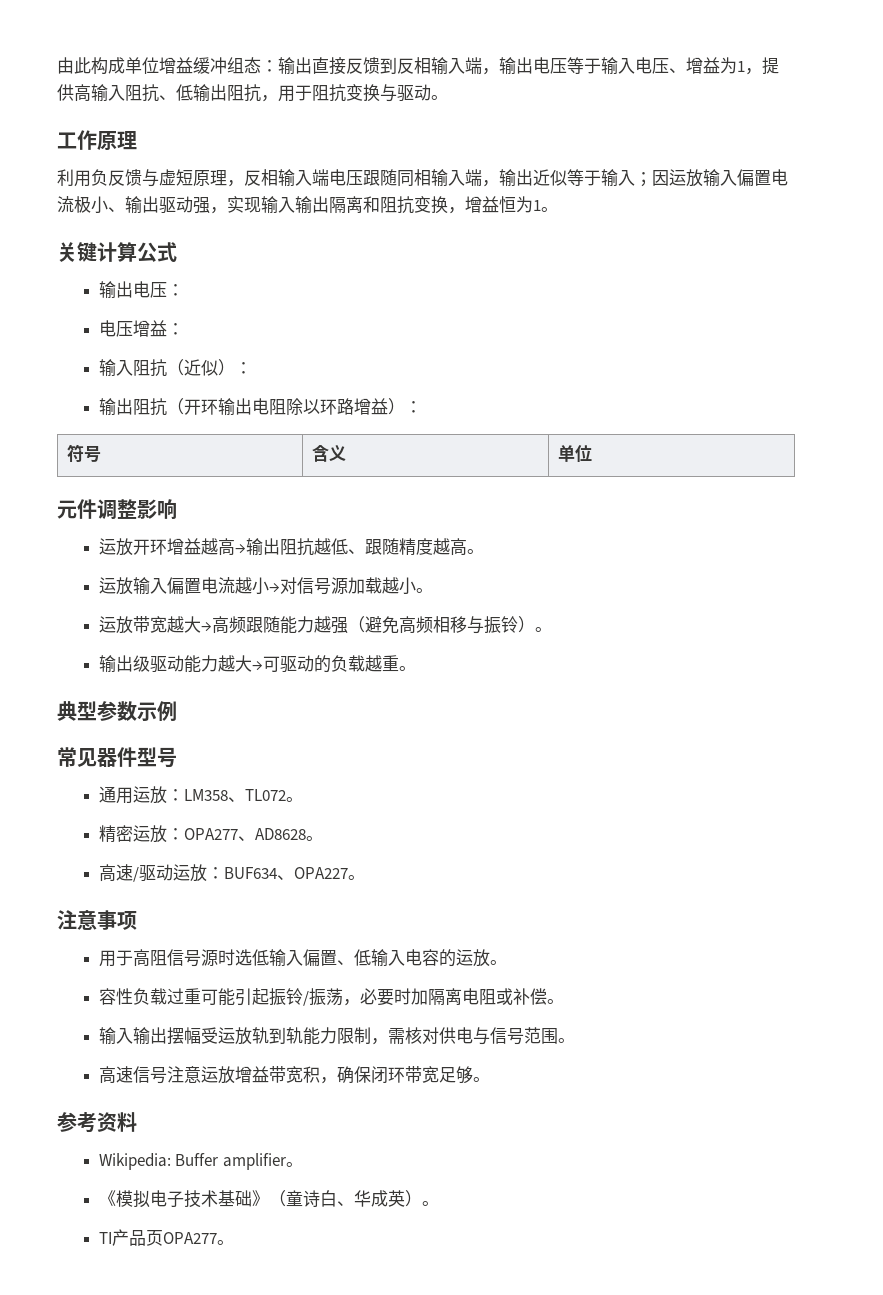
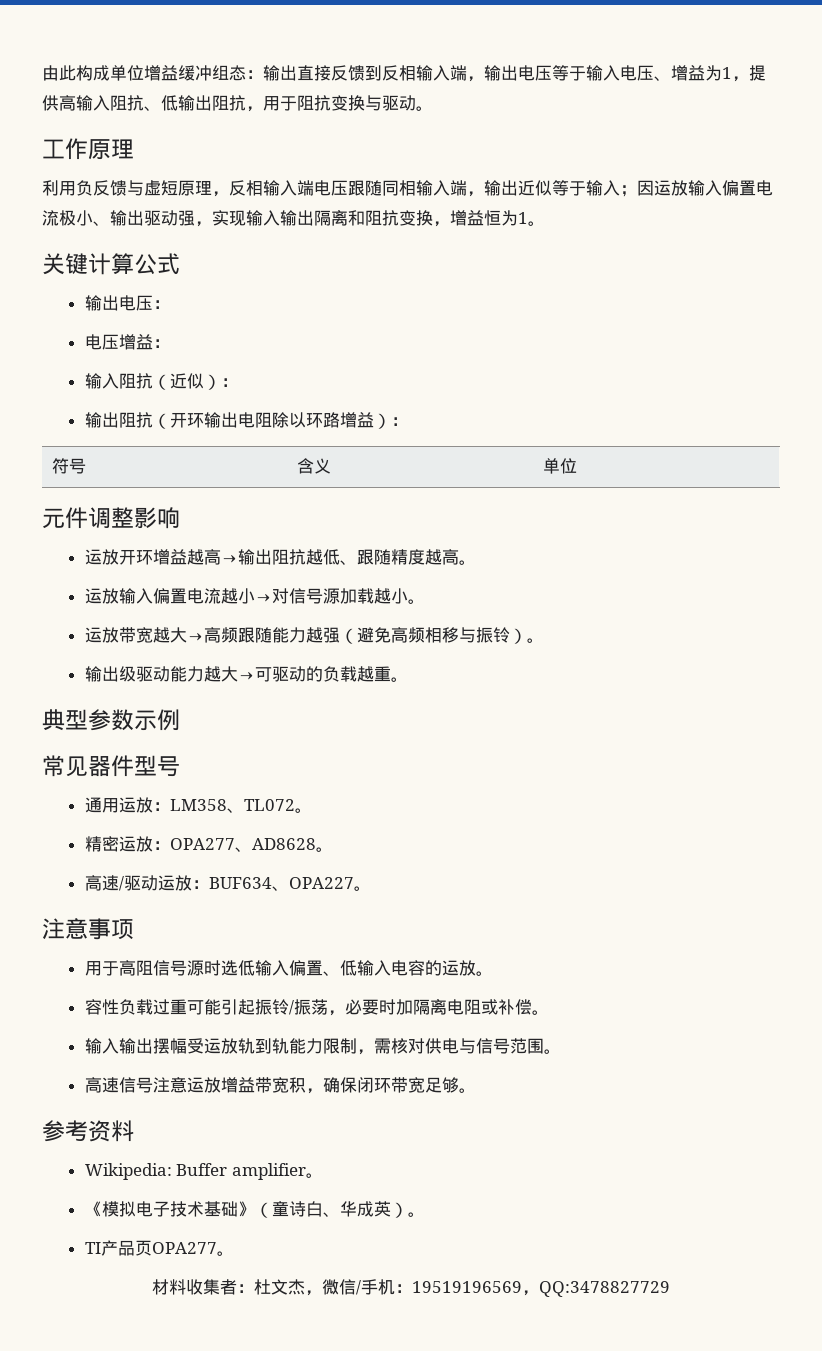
+ 材料收集者：杜文杰，微信/手机：19519196569，QQ:3478827729

